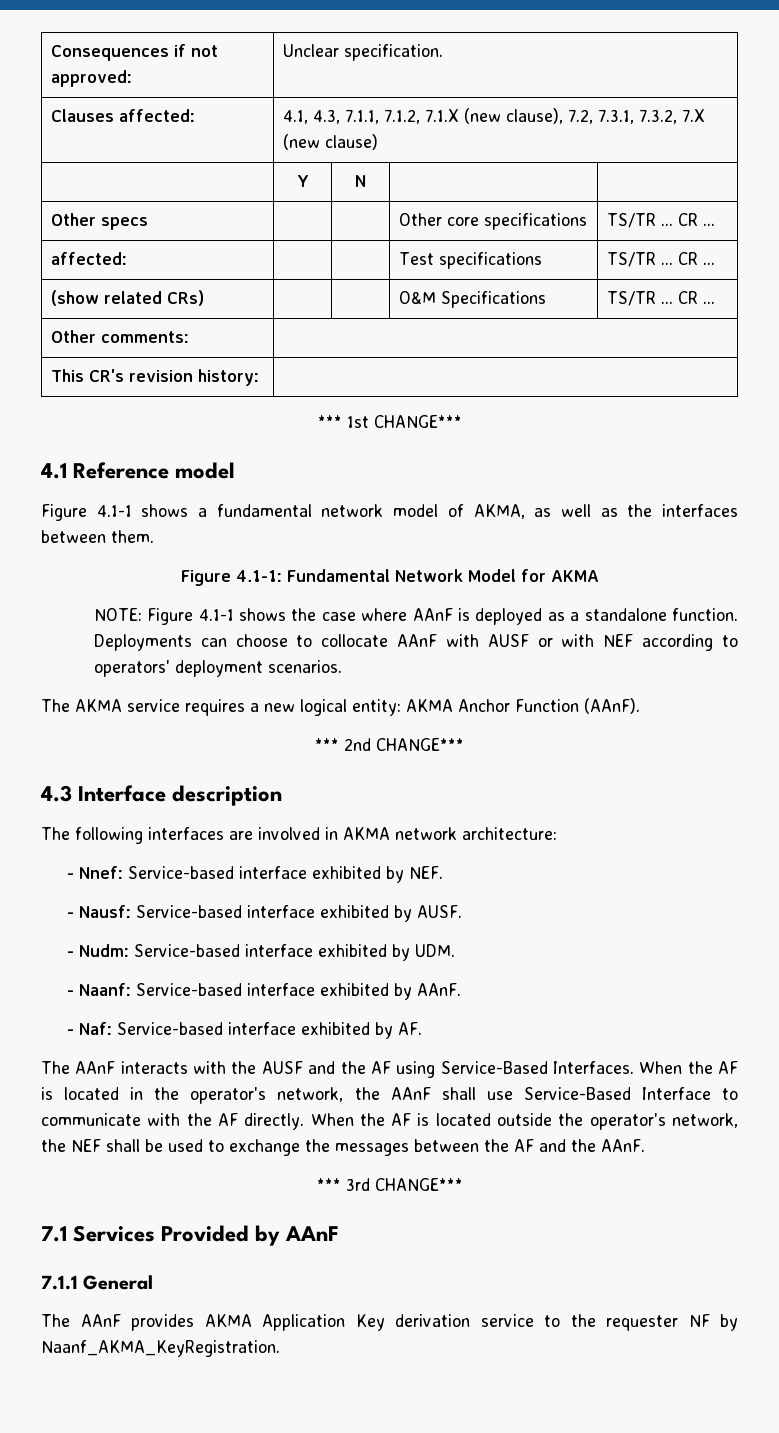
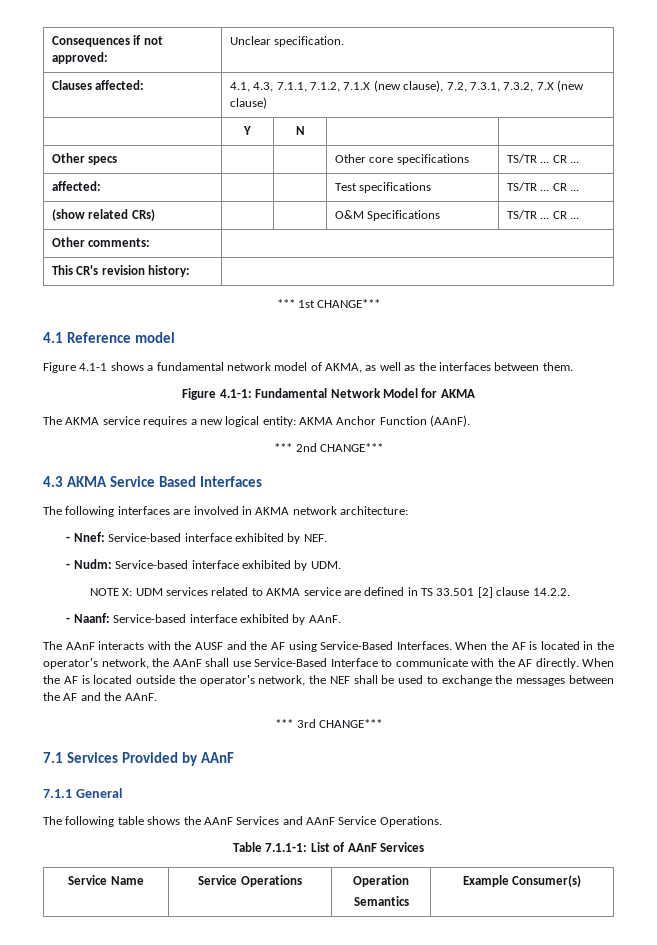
- NOTE: Figure 4.1-1 shows the case where AAnF is deployed as a standalone function. Deployments can choose to collocate AAnF with AUSF or with NEF according to operators' deployment scenarios.
- 4.3 Interface description
+ 4.3 AKMA Service Based Interfaces
- - Nausf: Service-based interface exhibited by AUSF.
+ NOTE X: UDM services related to AKMA service are defined in TS 33.501 [2] clause 14.2.2.
- - Naf: Service-based interface exhibited by AF.
- The AAnF provides AKMA Application Key derivation service to the requester NF by Naanf_AKMA_KeyRegistration.
+ The following table shows the AAnF Services and AAnF Service Operations.
+ Table 7.1.1-1: List of AAnF Services
+ Service Name | Service Operations | Operation
+ Semantics | Example Consumer(s)

